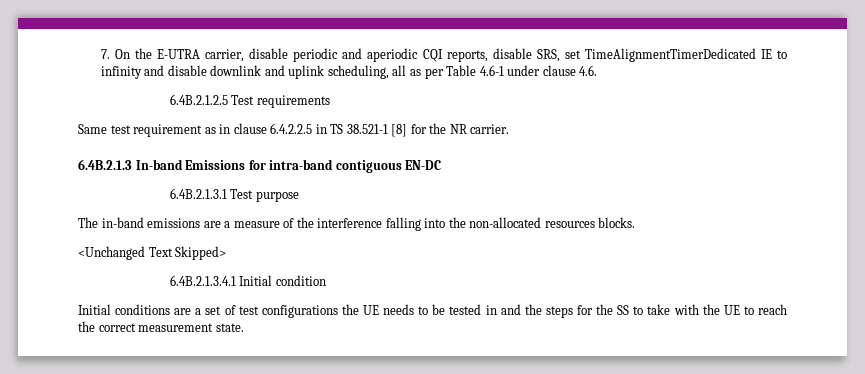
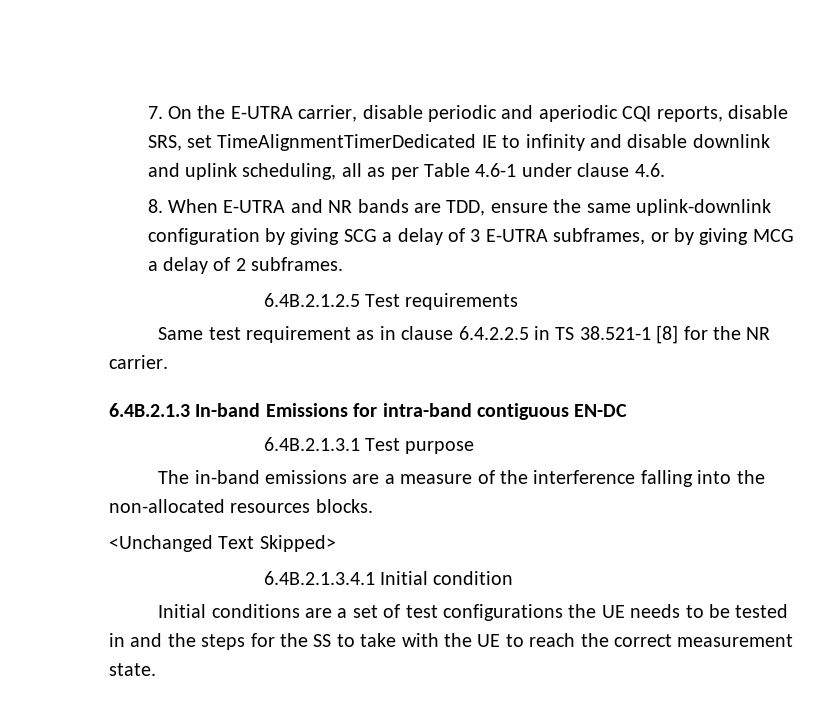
+ 8. When E-UTRA and NR bands are TDD, ensure the same uplink-downlink configuration by giving SCG a delay of 3 E-UTRA subframes, or by giving MCG a delay of 2 subframes.

